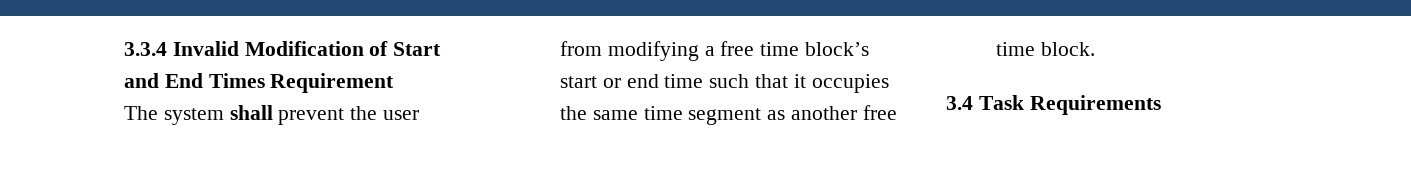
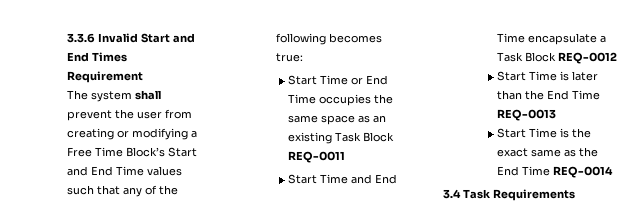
- 3.3.4 Invalid Modification of Start and End Times Requirement
+ 3.3.6 Invalid Start and End Times Requirement
- The system shall prevent the user from modifying a free time block’s start or end time such that it occupies the same time segment as another free time block.
+ The system shall prevent the user from creating or modifying a Free Time Block’s Start and End Time values such that any of the following becomes true:
+ Start Time or End Time occupies the same space as an existing Task Block REQ-0011
+ Start Time and End Time encapsulate a Task Block REQ-0012
+ Start Time is later than the End Time REQ-0013
+ Start Time is the exact same as the End Time REQ-0014

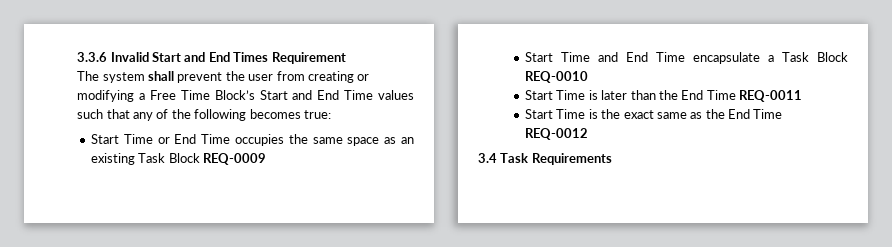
- Start Time or End Time occupies the same space as an existing Task Block REQ-0011
+ Start Time or End Time occupies the same space as an existing Task Block REQ-0009
- Start Time and End Time encapsulate a Task Block REQ-0012
+ Start Time and End Time encapsulate a Task Block REQ-0010
- Start Time is later than the End Time REQ-0013
+ Start Time is later than the End Time REQ-0011
- Start Time is the exact same as the End Time REQ-0014
+ Start Time is the exact same as the End Time REQ-0012

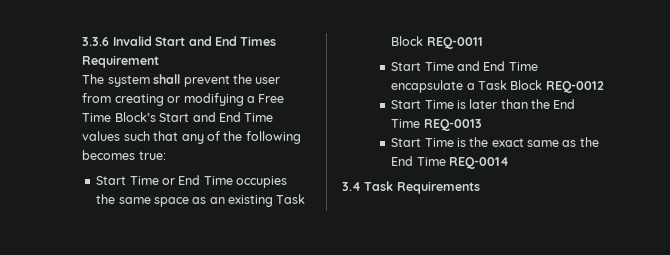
- Start Time or End Time occupies the same space as an existing Task Block REQ-0009
+ Start Time or End Time occupies the same space as an existing Task Block REQ-0011
- Start Time and End Time encapsulate a Task Block REQ-0010
+ Start Time and End Time encapsulate a Task Block REQ-0012
- Start Time is later than the End Time REQ-0011
+ Start Time is later than the End Time REQ-0013
- Start Time is the exact same as the End Time REQ-0012
+ Start Time is the exact same as the End Time REQ-0014

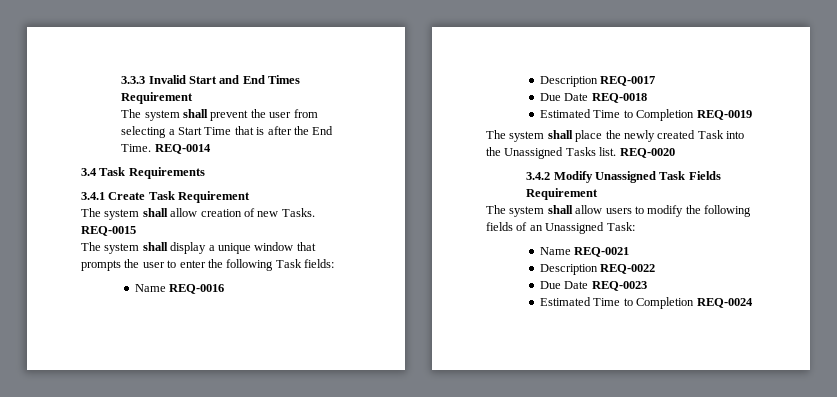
- 3.3.6 Invalid Start and End Times Requirement
+ 3.3.3 Invalid Start and End Times Requirement
- The system shall prevent the user from creating or modifying a Free Time Block’s Start and End Time values such that any of the following becomes true:
- Start Time or End Time occupies the same space as an existing Task Block REQ-0011
- Start Time and End Time encapsulate a Task Block REQ-0012
- Start Time is later than the End Time REQ-0013
- Start Time is the exact same as the End Time REQ-0014
+ The system shall prevent the user from selecting a Start Time that is after the End Time. REQ-0014
  3.4 Task Requirements
+ 3.4.1 Create Task Requirement
+ The system shall allow creation of new Tasks. REQ-0015
+ The system shall display a unique window that prompts the user to enter the following Task fields:
+ Name REQ-0016
+ Description REQ-0017
+ Due Date REQ-0018
+ Estimated Time to Completion REQ-0019
+ The system shall place the newly created Task into the Unassigned Tasks list. REQ-0020
+ 3.4.2 Modify Unassigned Task Fields Requirement
+ The system shall allow users to modify the following fields of an Unassigned Task:
+ Name REQ-0021
+ Description REQ-0022
+ Due Date REQ-0023
+ Estimated Time to Completion REQ-0024

